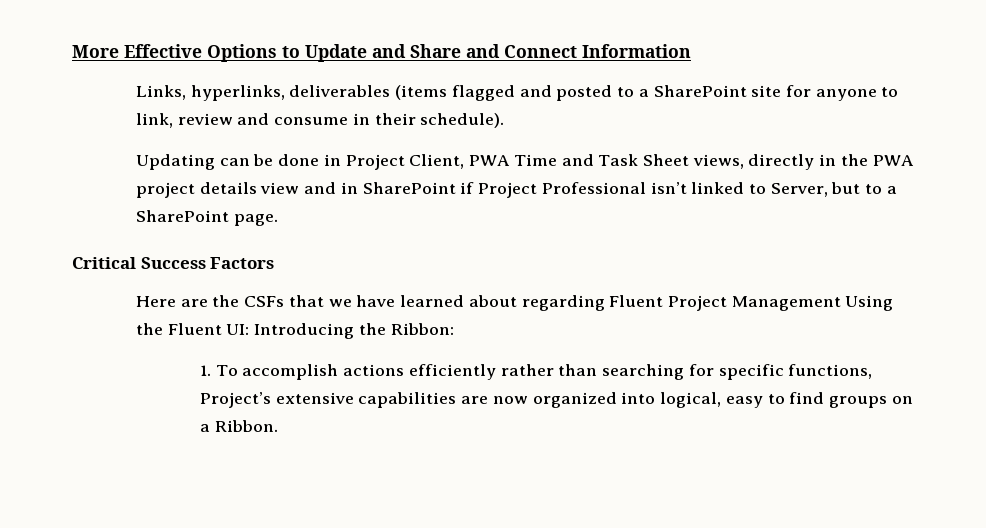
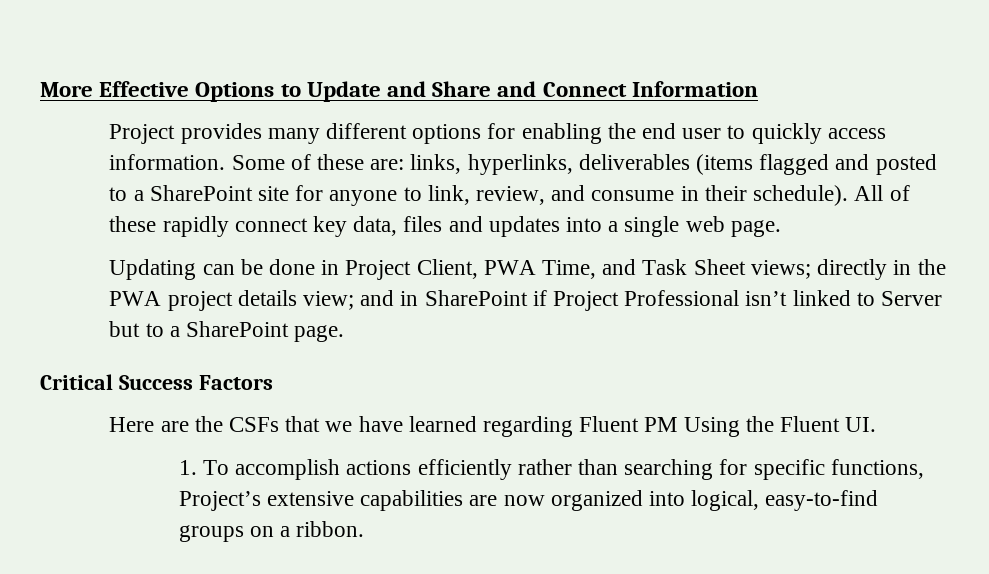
- Links, hyperlinks, deliverables (items flagged and posted to a SharePoint site for anyone to link, review and consume in their schedule).
+ Project provides many different options for enabling the end user to quickly access information. Some of these are: links, hyperlinks, deliverables (items flagged and posted to a SharePoint site for anyone to link, review, and consume in their schedule). All of these rapidly connect key data, files and updates into a single web page.
- Updating can be done in Project Client, PWA Time and Task Sheet views, directly in the PWA project details view and in SharePoint if Project Professional isn’t linked to Server, but to a SharePoint page.
+ Updating can be done in Project Client, PWA Time, and Task Sheet views; directly in the PWA project details view; and in SharePoint if Project Professional isn’t linked to Server but to a SharePoint page.
- Here are the CSFs that we have learned about regarding Fluent Project Management Using the Fluent UI: Introducing the Ribbon:
+ Here are the CSFs that we have learned regarding Fluent PM Using the Fluent UI.
- 1. To accomplish actions efficiently rather than searching for specific functions, Project’s extensive capabilities are now organized into logical, easy to find groups on a Ribbon.
+ 1. To accomplish actions efficiently rather than searching for specific functions, Project’s extensive capabilities are now organized into logical, easy-to-find groups on a ribbon.

